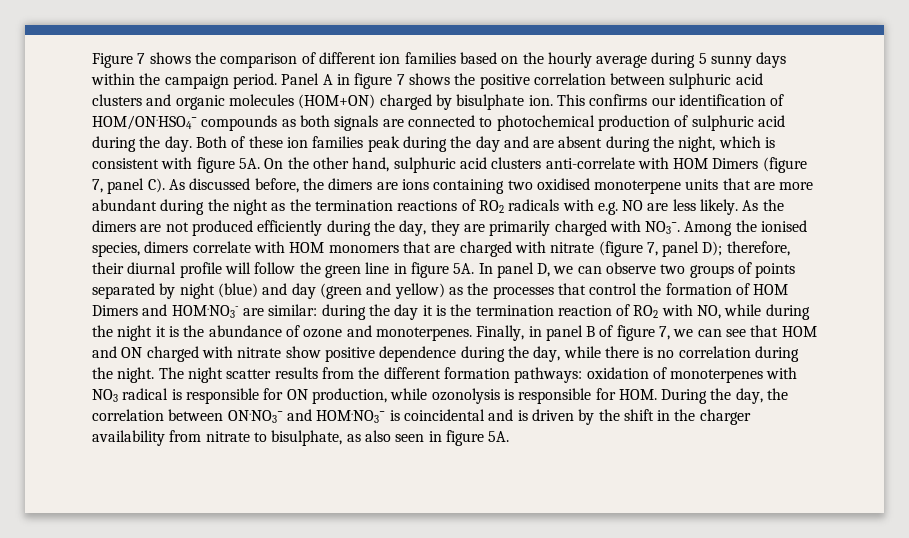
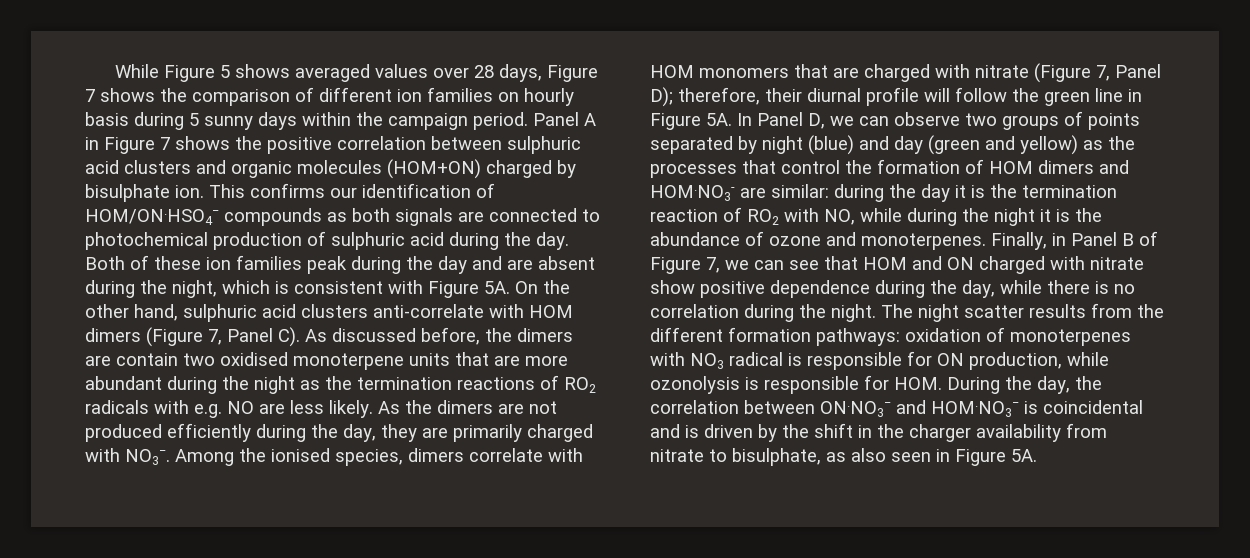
- Figure 7 shows the comparison of different ion families based on the hourly average during 5 sunny days within the campaign period.
+ While Figure 5 shows averaged values over 28 days, Figure 7 shows the comparison of different ion families on hourly basis during 5 sunny days within the campaign period.
- Panel A in figure 7 shows the positive correlation between sulphuric acid clusters and organic molecules (HOM+ON) charged by bisulphate ion.
+ Panel A in Figure 7 shows the positive correlation between sulphuric acid clusters and organic molecules (HOM+ON) charged by bisulphate ion.
- Both of these ion families peak during the day and are absent during the night, which is consistent with figure 5A.
+ Both of these ion families peak during the day and are absent during the night, which is consistent with Figure 5A.
- On the other hand, sulphuric acid clusters anti-correlate with HOM Dimers (figure 7, panel C). As discussed before, the dimers are ions containing two oxidised monoterpene units that are more abundant during the night as the termination reactions of RO2 radicals with e.g. NO are less likely.
+ On the other hand, sulphuric acid clusters anti-correlate with HOM dimers (Figure 7, Panel C). As discussed before, the dimers are contain two oxidised monoterpene units that are more abundant during the night as the termination reactions of RO2 radicals with e.g. NO are less likely.
- Among the ionised species, dimers correlate with HOM monomers that are charged with nitrate (figure 7, panel D); therefore, their diurnal profile will follow the green line in figure 5A.
+ Among the ionised species, dimers correlate with HOM monomers that are charged with nitrate (Figure 7, Panel D); therefore, their diurnal profile will follow the green line in Figure 5A.
- In panel D, we can observe two groups of points separated by night (blue) and day (green and yellow) as the processes that control the formation of HOM Dimers and HOM.NO3- are similar: during the day it is the termination reaction of RO2 with NO, while during the night it is the abundance of ozone and monoterpenes.
+ In Panel D, we can observe two groups of points separated by night (blue) and day (green and yellow) as the processes that control the formation of HOM dimers and HOM.NO3- are similar: during the day it is the termination reaction of RO2 with NO, while during the night it is the abundance of ozone and monoterpenes.
- Finally, in panel B of figure 7, we can see that HOM and ON charged with nitrate show positive dependence during the day, while there is no correlation during the night.
+ Finally, in Panel B of Figure 7, we can see that HOM and ON charged with nitrate show positive dependence during the day, while there is no correlation during the night.
- The night scatter results from the different formation pathways: oxidation of monoterpenes with NO3 radical is responsible for ON production, while ozonolysis is responsible for HOM. During the day, the correlation between ON.NO3− and HOM.NO3− is coincidental and is driven by the shift in the charger availability from nitrate to bisulphate, as also seen in figure 5A.
+ The night scatter results from the different formation pathways: oxidation of monoterpenes with NO3 radical is responsible for ON production, while ozonolysis is responsible for HOM. During the day, the correlation between ON.NO3− and HOM.NO3− is coincidental and is driven by the shift in the charger availability from nitrate to bisulphate, as also seen in Figure 5A.

